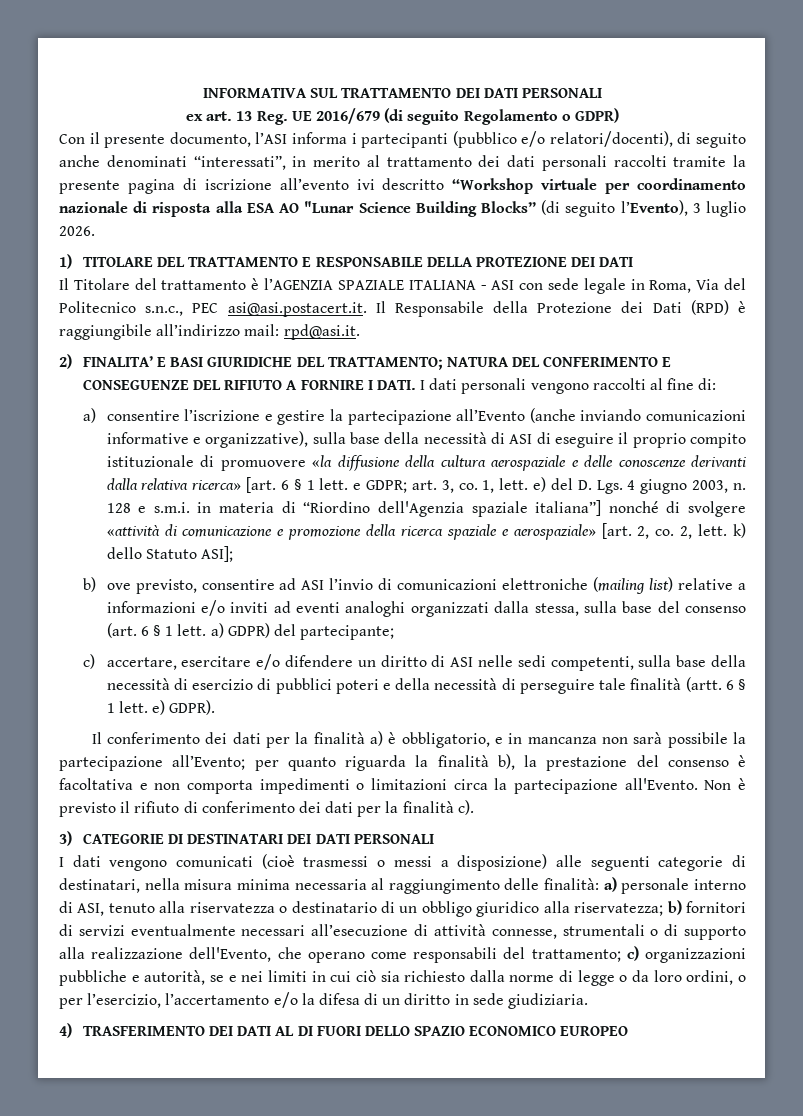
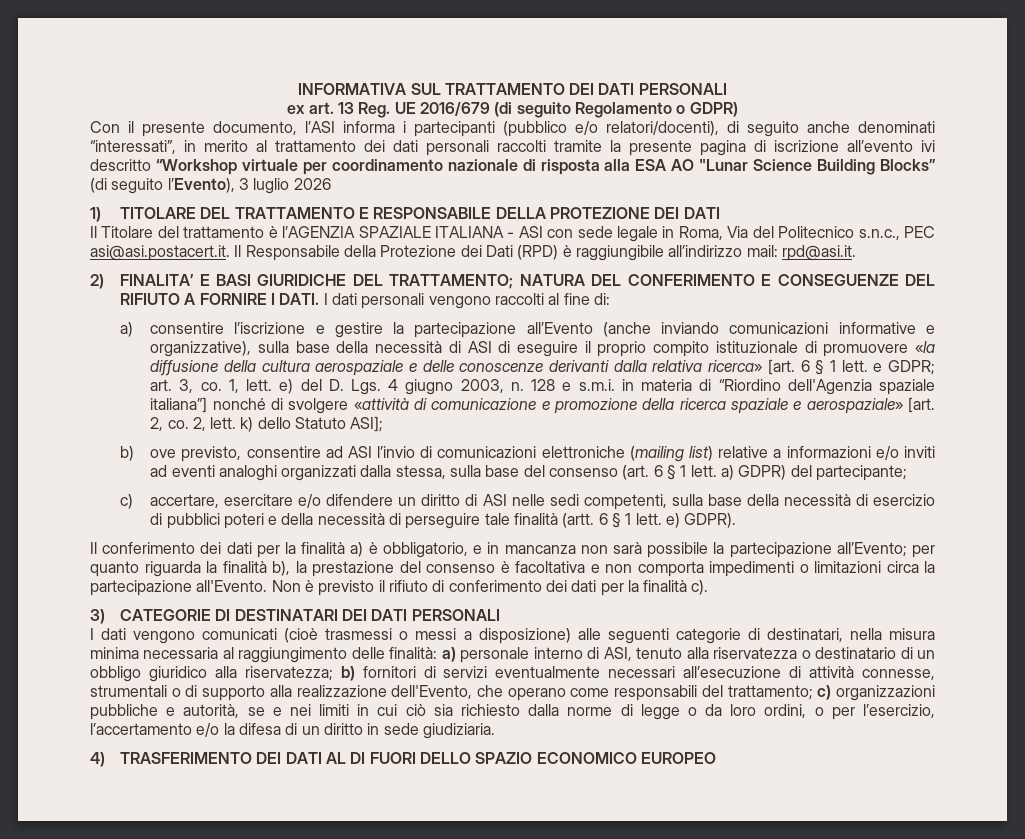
- Con il presente documento, l’ASI informa i partecipanti (pubblico e/o relatori/docenti), di seguito anche denominati “interessati”, in merito al trattamento dei dati personali raccolti tramite la presente pagina di iscrizione all’evento ivi descritto “Workshop virtuale per coordinamento nazionale di risposta alla ESA AO "Lunar Science Building Blocks” (di seguito l’Evento), 3 luglio 2026.
+ Con il presente documento, l’ASI informa i partecipanti (pubblico e/o relatori/docenti), di seguito anche denominati “interessati”, in merito al trattamento dei dati personali raccolti tramite la presente pagina di iscrizione all’evento ivi descritto “Workshop virtuale per coordinamento nazionale di risposta alla ESA AO "Lunar Science Building Blocks” (di seguito l’Evento), 3 luglio 2026

